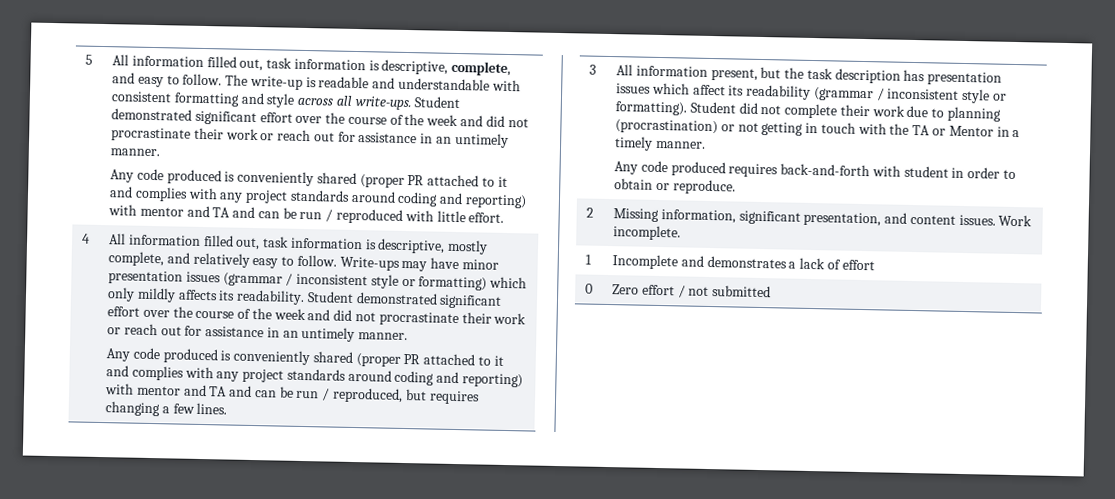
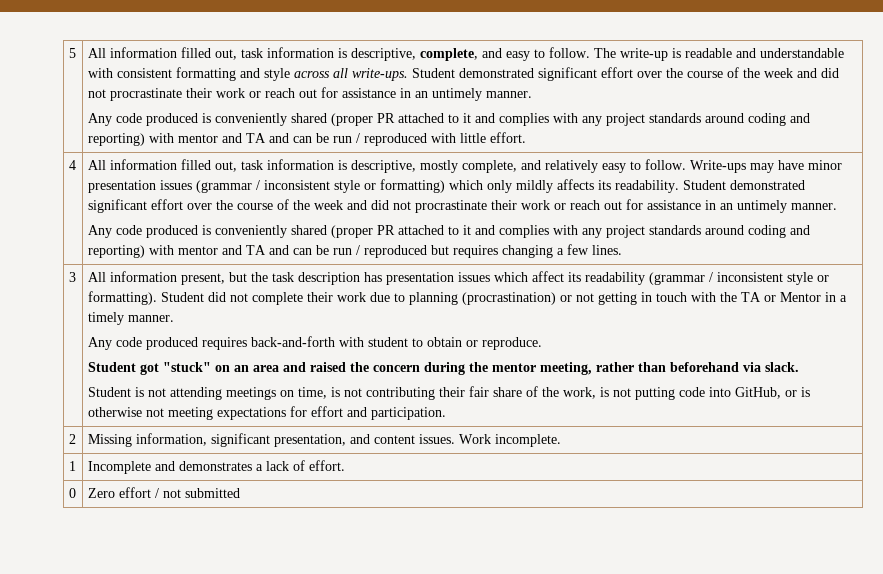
- Any code produced is conveniently shared (proper PR attached to it and complies with any project standards around coding and reporting) with mentor and TA and can be run / reproduced, but requires changing a few lines.
+ Any code produced is conveniently shared (proper PR attached to it and complies with any project standards around coding and reporting) with mentor and TA and can be run / reproduced but requires changing a few lines.
- Any code produced requires back-and-forth with student in order to obtain or reproduce.
+ Any code produced requires back-and-forth with student to obtain or reproduce.
+ Student got "stuck" on an area and raised the concern during the mentor meeting, rather than beforehand via slack.
+ Student is not attending meetings on time, is not contributing their fair share of the work, is not putting code into GitHub, or is otherwise not meeting expectations for effort and participation.
- 1 | Incomplete and demonstrates a lack of effort
+ 1 | Incomplete and demonstrates a lack of effort.

